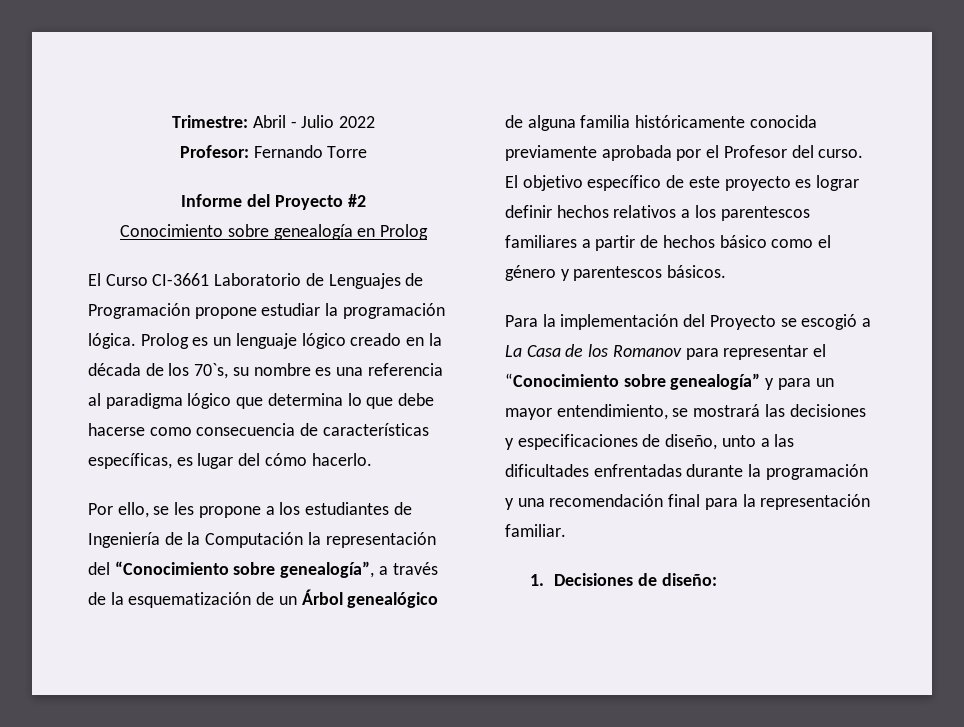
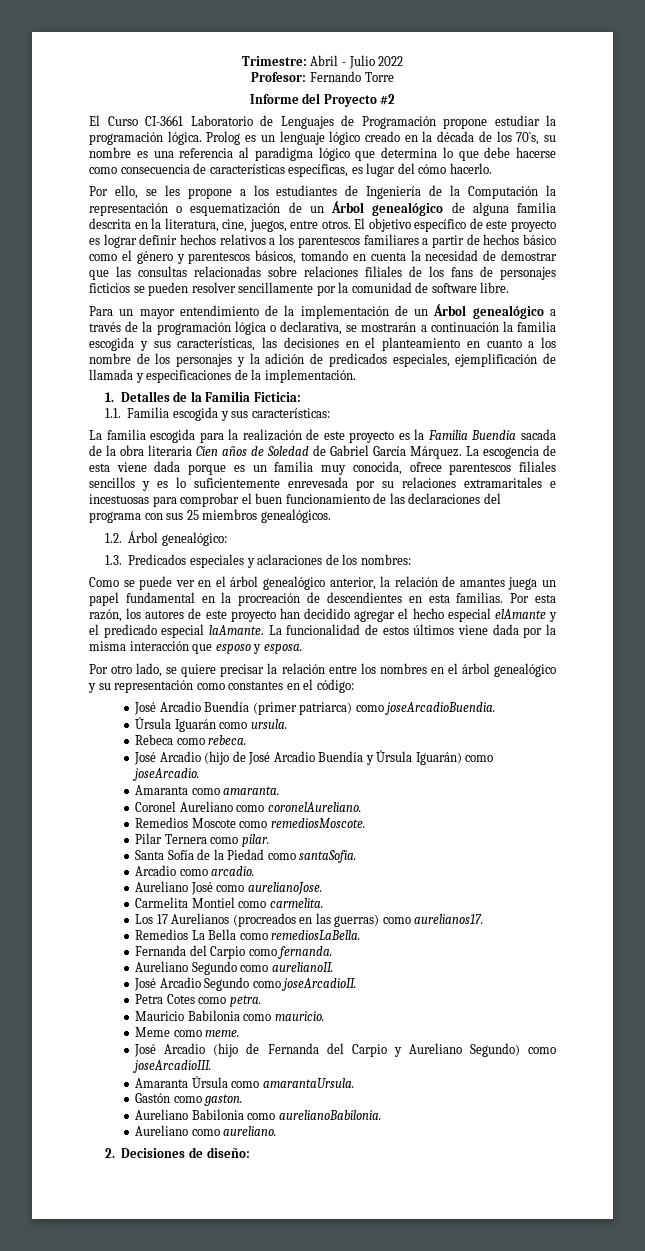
- Conocimiento sobre genealogía en Prolog
- Por ello, se les propone a los estudiantes de Ingeniería de la Computación la representación del “Conocimiento sobre genealogía”, a través de la esquematización de un Árbol genealógico de alguna familia históricamente conocida previamente aprobada por el Profesor del curso.
+ Por ello, se les propone a los estudiantes de Ingeniería de la Computación la representación o esquematización de un Árbol genealógico de alguna familia descrita en la literatura, cine, juegos, entre otros.
- El objetivo específico de este proyecto es lograr definir hechos relativos a los parentescos familiares a partir de hechos básico como el género y parentescos básicos.
- Para la implementación del Proyecto se escogió a La Casa de los Romanov para representar el “Conocimiento sobre genealogía” y para un mayor entendimiento, se mostrará las decisiones y especificaciones de diseño, unto a las dificultades enfrentadas durante la programación y una recomendación final para la representación familiar.
- 1. Decisiones de diseño:
+ El objetivo específico de este proyecto es lograr definir hechos relativos a los parentescos familiares a partir de hechos básico como el género y parentescos básicos, tomando en cuenta la necesidad de demostrar que las consultas relacionadas sobre relaciones filiales de los fans de personajes ficticios se pueden resolver sencillamente por la comunidad de software libre.
+ Para un mayor entendimiento de la implementación de un Árbol genealógico a través de la programación lógica o declarativa, se mostrarán a continuación la familia escogida y sus características, las decisiones en el planteamiento en cuanto a los nombre de los personajes y la adición de predicados especiales, ejemplificación de llamada y especificaciones de la implementación.
+ 1. Detalles de la Familia Ficticia:
+ 1.1. Familia escogida y sus características:
+ La familia escogida para la realización de este proyecto es la Familia Buendía sacada de la obra literaria Cien años de Soledad de Gabriel García Márquez. La escogencia de esta viene dada porque es un familia muy conocida, ofrece parentescos filiales sencillos y es lo suficientemente enrevesada por su relaciones extramaritales e incestuosas para comprobar el buen funcionamiento de las declaraciones del programa con sus 25 miembros genealógicos.
+ 1.2. Árbol genealógico:
+ 1.3. Predicados especiales y aclaraciones de los nombres:
+ Como se puede ver en el árbol genealógico anterior, la relación de amantes juega un papel fundamental en la procreación de descendientes en esta familias. Por esta razón, los autores de este proyecto han decidido agregar el hecho especial elAmante y el predicado especial laAmante. La funcionalidad de estos últimos viene dada por la misma interacción que esposo y esposa.
+ Por otro lado, se quiere precisar la relación entre los nombres en el árbol genealógico y su representación como constantes en el código:
+ José Arcadio Buendía (primer patriarca) como joseArcadioBuendia.
+ Úrsula Iguarán como ursula.
+ Rebeca como rebeca.
+ José Arcadio (hijo de José Arcadio Buendía y Úrsula Iguarán) como joseArcadio.
+ Amaranta como amaranta.
+ Coronel Aureliano como coronelAureliano.
+ Remedios Moscote como remediosMoscote.
+ Pilar Ternera como pilar.
+ Santa Sofía de la Piedad como santaSofia.
+ Arcadio como arcadio.
+ Aureliano José como aurelianoJose.
+ Carmelita Montiel como carmelita.
+ Los 17 Aurelianos (procreados en las guerras) como aurelianos17.
+ Remedios La Bella como remediosLaBella.
+ Fernanda del Carpio como fernanda.
+ Aureliano Segundo como aurelianoII.
+ José Arcadio Segundo como joseArcadioII.
+ Petra Cotes como petra.
+ Mauricio Babilonia como mauricio.
+ Meme como meme.
+ José Arcadio (hijo de Fernanda del Carpio y Aureliano Segundo) como joseArcadioIII.
+ Amaranta Úrsula como amarantaUrsula.
+ Gastón como gaston.
+ Aureliano Babilonia como aurelianoBabilonia.
+ Aureliano como aureliano.
+ 2. Decisiones de diseño:

